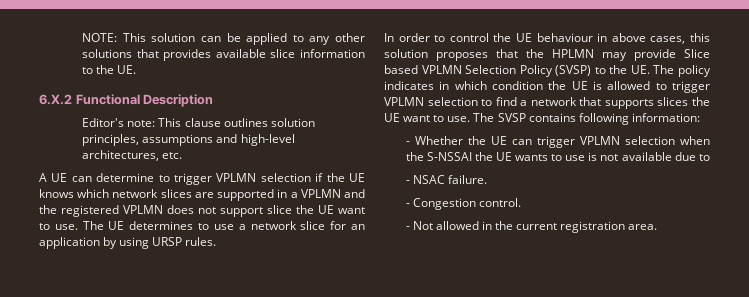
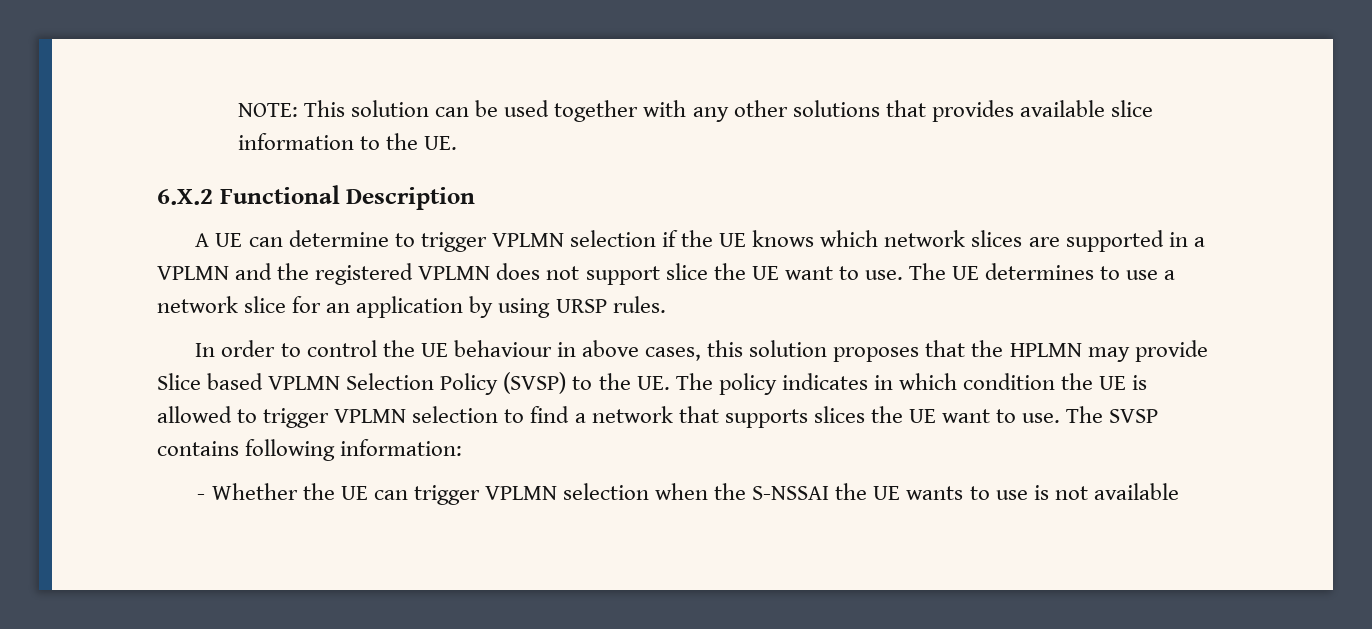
- NOTE: This solution can be applied to any other solutions that provides available slice information to the UE.
+ NOTE: This solution can be used together with any other solutions that provides available slice information to the UE.
- Editor's note: This clause outlines solution principles, assumptions and high-level architectures, etc.
- - Whether the UE can trigger VPLMN selection when the S-NSSAI the UE wants to use is not available due to
- - NSAC failure.
- - Congestion control.
- - Not allowed in the current registration area.
+ - Whether the UE can trigger VPLMN selection when the S-NSSAI the UE wants to use is not available

